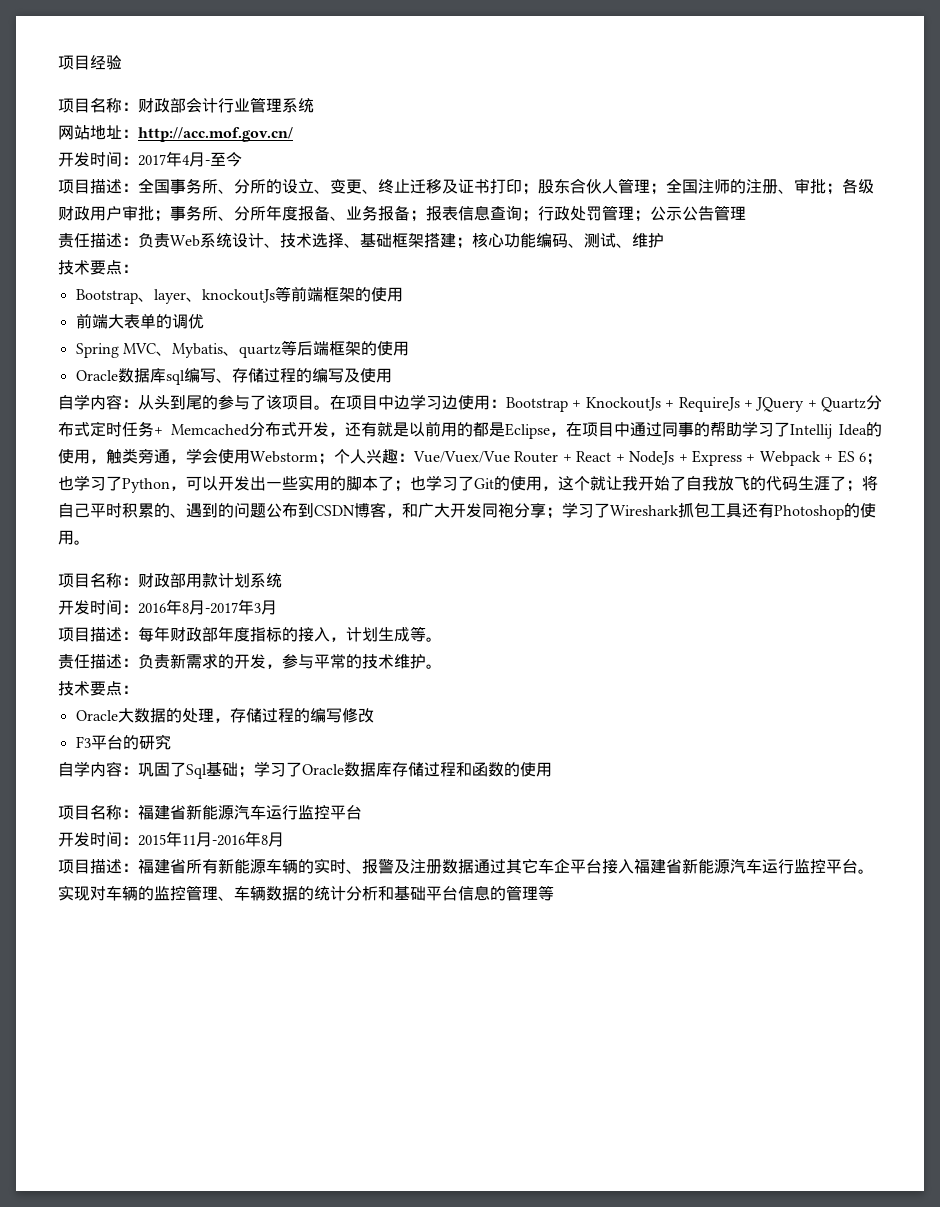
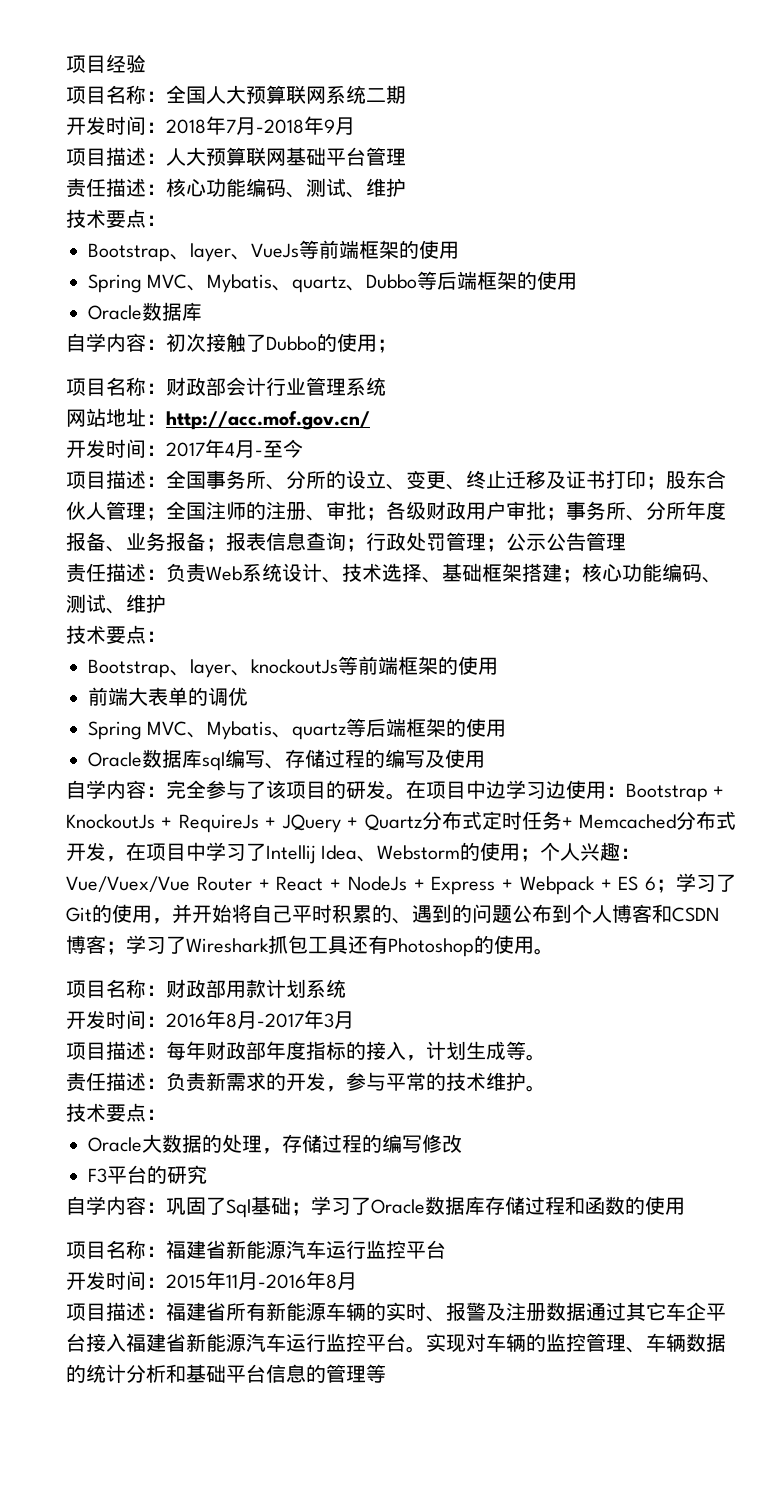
+ 项目名称：全国人大预算联网系统二期
+ 开发时间：2018年7月-2018年9月
+ 项目描述：人大预算联网基础平台管理
+ 责任描述：核心功能编码、测试、维护
+ 技术要点：
+ Bootstrap、layer、VueJs等前端框架的使用
+ Spring MVC、Mybatis、quartz、Dubbo等后端框架的使用
+ Oracle数据库
+ 自学内容：初次接触了Dubbo的使用；
- 自学内容：从头到尾的参与了该项目。
+ 自学内容：完全参与了该项目的研发。
- Bootstrap + KnockoutJs + RequireJs + JQuery + Quartz分布式定时任务+ Memcached分布式开发，还有就是以前用的都是Eclipse，在项目中通过同事的帮助学习了Intellij Idea的使用，触类旁通，学会使用Webstorm；
+ Bootstrap + KnockoutJs + RequireJs + JQuery + Quartz分布式定时任务+ Memcached分布式开发，在项目中学习了Intellij Idea、Webstorm的使用；
- 也学习了Python，可以开发出一些实用的脚本了；也学习了Git的使用，这个就让我开始了自我放飞的代码生涯了；将自己平时积累的、遇到的问题公布到CSDN博客，和广大开发同袍分享；
+ 学习了Git的使用，并开始将自己平时积累的、遇到的问题公布到个人博客和CSDN博客；

